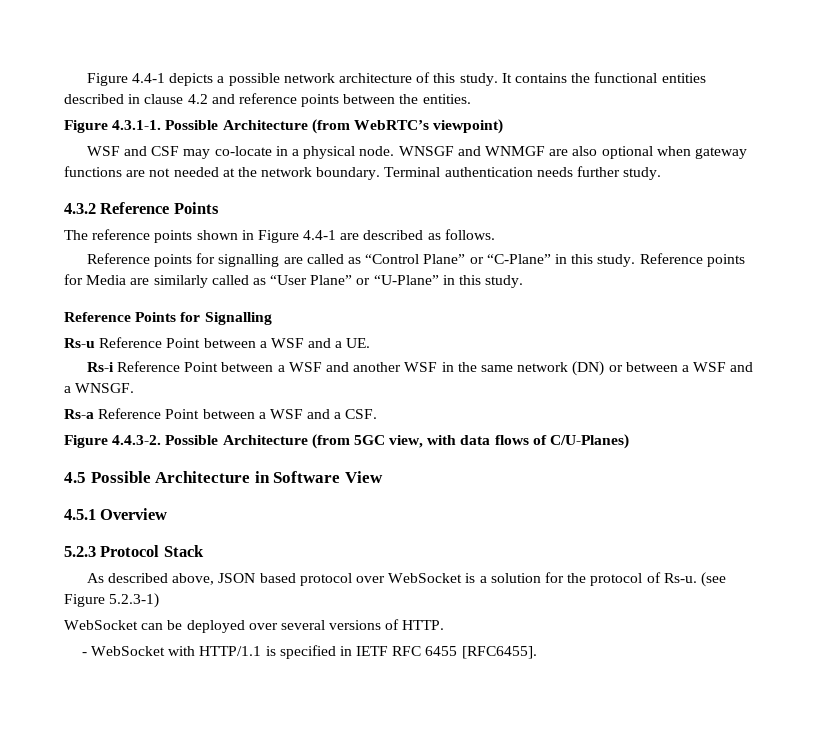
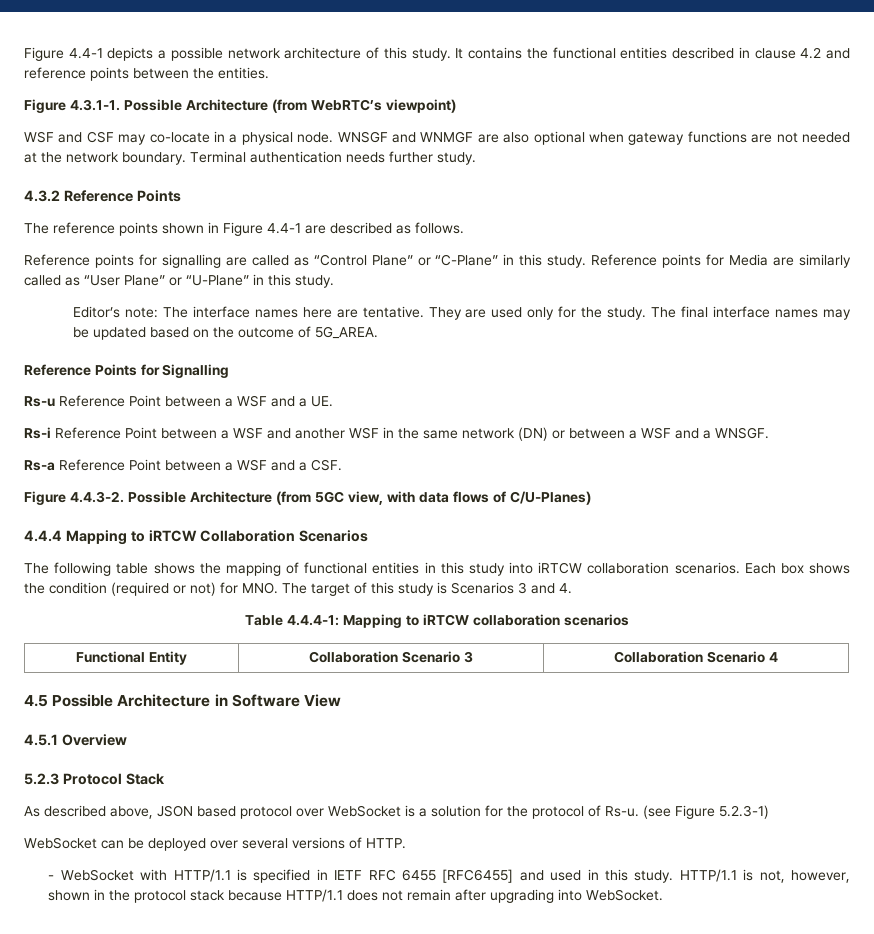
+ Editor’s note: The interface names here are tentative. They are used only for the study. The final interface names may be updated based on the outcome of 5G_AREA.
+ 4.4.4 Mapping to iRTCW Collaboration Scenarios
+ The following table shows the mapping of functional entities in this study into iRTCW collaboration scenarios. Each box shows the condition (required or not) for MNO. The target of this study is Scenarios 3 and 4.
+ Table 4.4.4-1: Mapping to iRTCW collaboration scenarios
+ Functional Entity | Collaboration Scenario 3 | Collaboration Scenario 4
- - WebSocket with HTTP/1.1 is specified in IETF RFC 6455 [RFC6455].
+ - WebSocket with HTTP/1.1 is specified in IETF RFC 6455 [RFC6455] and used in this study. HTTP/1.1 is not, however, shown in the protocol stack because HTTP/1.1 does not remain after upgrading into WebSocket.

